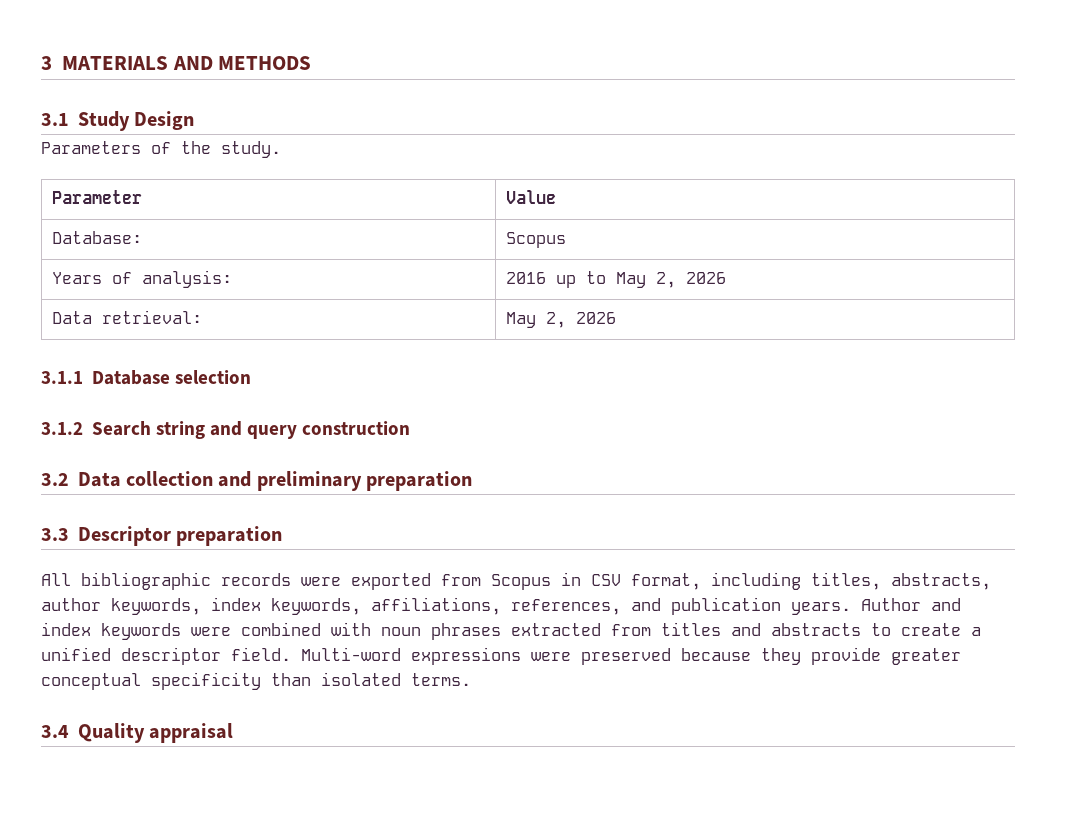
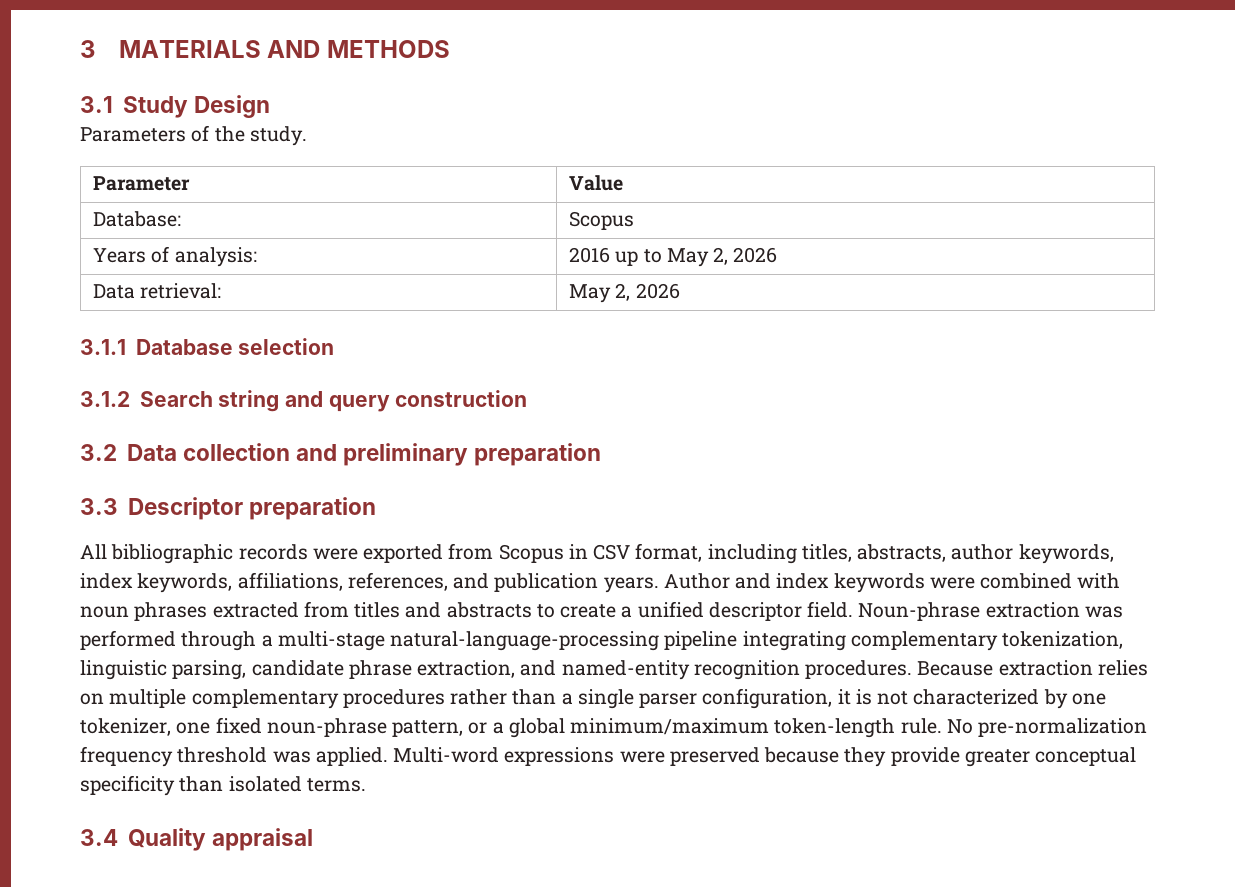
+ Noun-phrase extraction was performed through a multi-stage natural-language-processing pipeline integrating complementary tokenization, linguistic parsing, candidate phrase extraction, and named-entity recognition procedures. Because extraction relies on multiple complementary procedures rather than a single parser configuration, it is not characterized by one tokenizer, one fixed noun-phrase pattern, or a global minimum/maximum token-length rule. No pre-normalization frequency threshold was applied.

